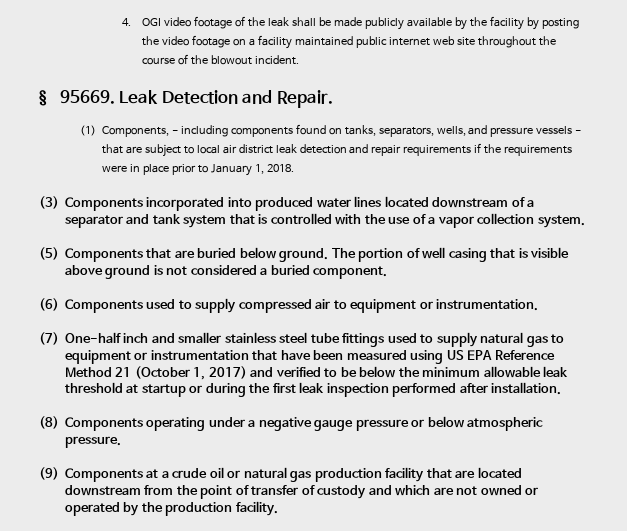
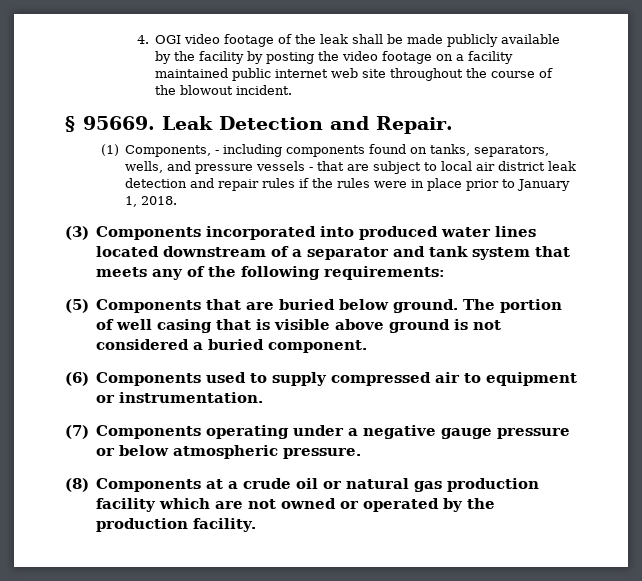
- (1) Components, - including components found on tanks, separators, wells, and pressure vessels - that are subject to local air district leak detection and repair requirements if the requirements were in place prior to January 1, 2018.
+ (1) Components, - including components found on tanks, separators, wells, and pressure vessels - that are subject to local air district leak detection and repair rules if the rules were in place prior to January 1, 2018.
- (3) Components incorporated into produced water lines located downstream of a separator and tank system that is controlled with the use of a vapor collection system.
+ (3) Components incorporated into produced water lines located downstream of a separator and tank system that meets any of the following requirements:
- (7) One-half inch and smaller stainless steel tube fittings used to supply natural gas to equipment or instrumentation that have been measured using US EPA Reference Method 21 (October 1, 2017) and verified to be below the minimum allowable leak threshold at startup or during the first leak inspection performed after installation.
- (8) Components operating under a negative gauge pressure or below atmospheric pressure.
+ (7) Components operating under a negative gauge pressure or below atmospheric pressure.
- (9) Components at a crude oil or natural gas production facility that are located downstream from the point of transfer of custody and which are not owned or operated by the production facility.
+ (8) Components at a crude oil or natural gas production facility which are not owned or operated by the production facility.

